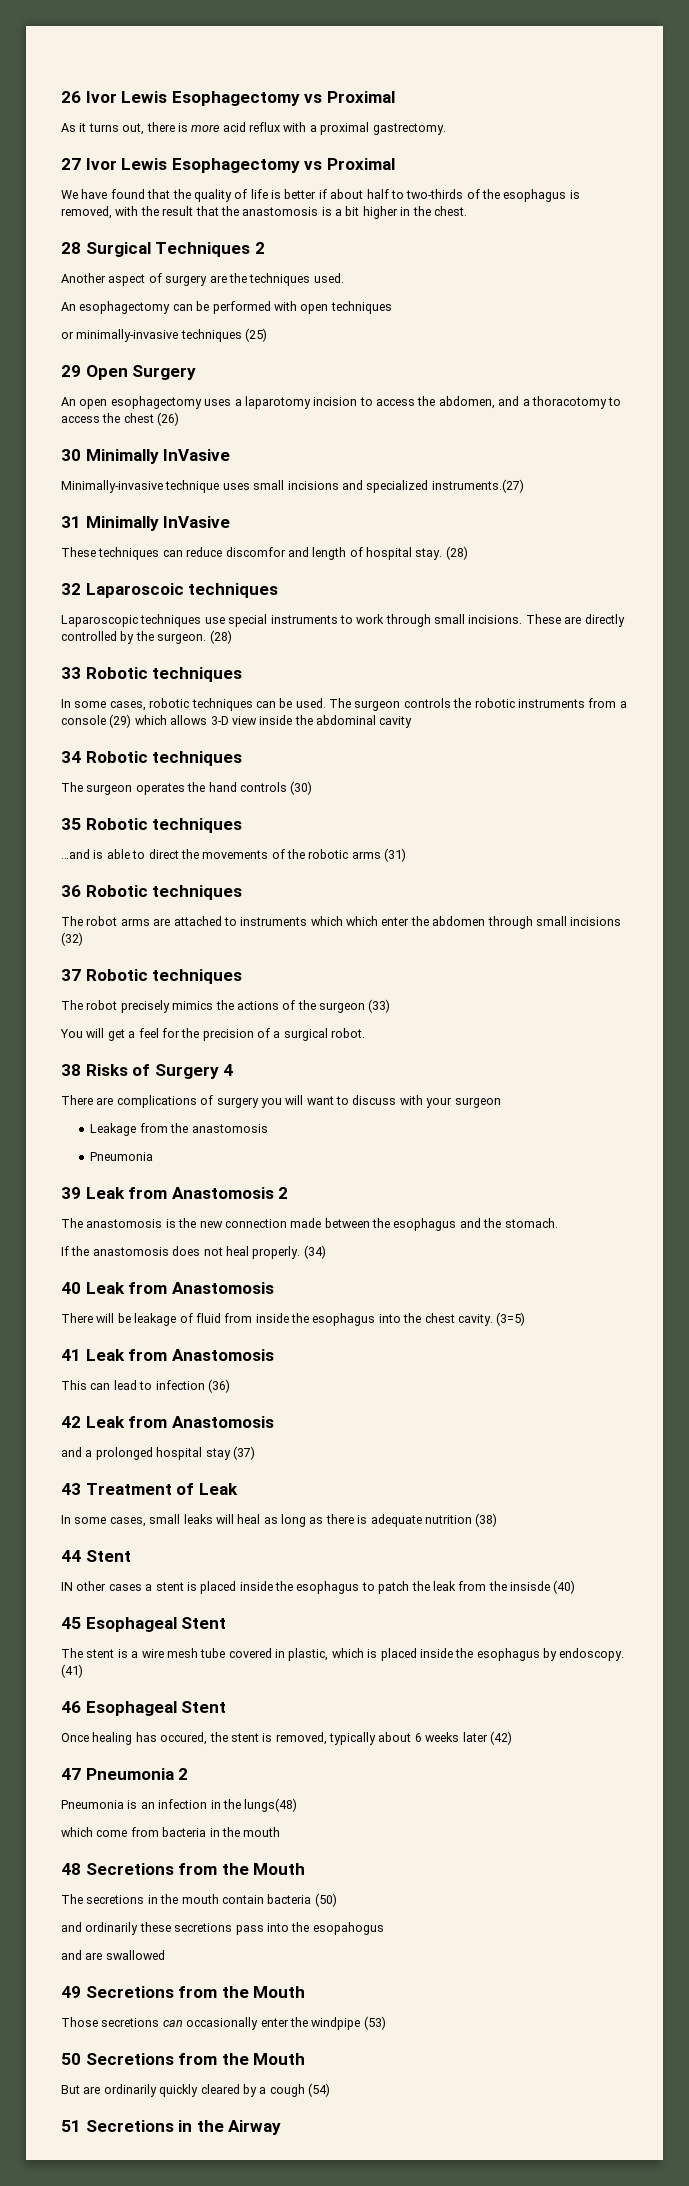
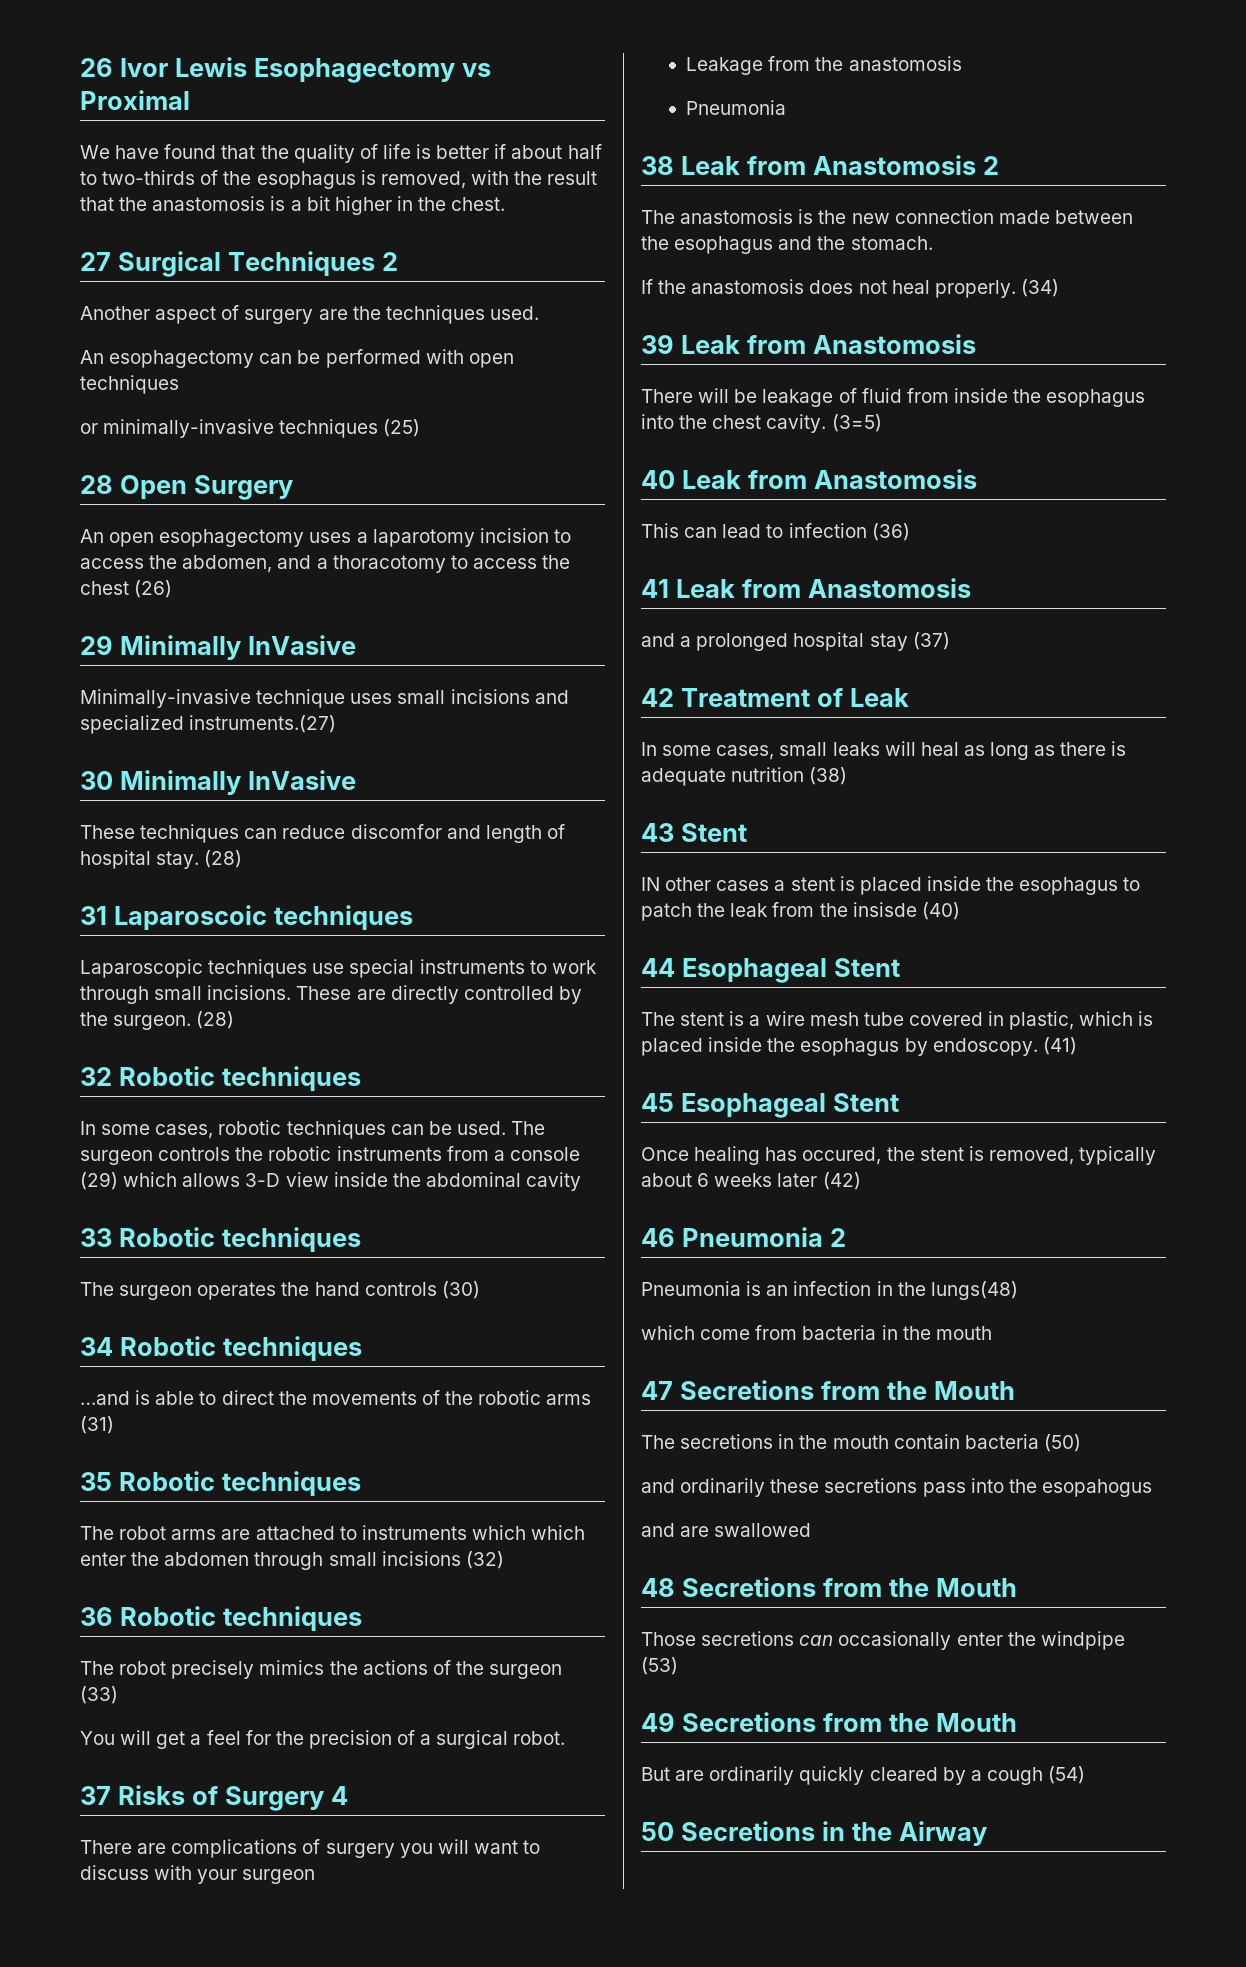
- As it turns out, there is more acid reflux with a proximal gastrectomy.
- 27 Ivor Lewis Esophagectomy vs Proximal
- 28 Surgical Techniques 2
+ 27 Surgical Techniques 2
- 29 Open Surgery
+ 28 Open Surgery
- 30 Minimally InVasive
+ 29 Minimally InVasive
- 31 Minimally InVasive
+ 30 Minimally InVasive
- 32 Laparoscoic techniques
+ 31 Laparoscoic techniques
- 33 Robotic techniques
+ 32 Robotic techniques
- 34 Robotic techniques
+ 33 Robotic techniques
- 35 Robotic techniques
+ 34 Robotic techniques
- 36 Robotic techniques
+ 35 Robotic techniques
- 37 Robotic techniques
+ 36 Robotic techniques
- 38 Risks of Surgery 4
+ 37 Risks of Surgery 4
- 39 Leak from Anastomosis 2
+ 38 Leak from Anastomosis 2
- 40 Leak from Anastomosis
+ 39 Leak from Anastomosis
- 41 Leak from Anastomosis
+ 40 Leak from Anastomosis
- 42 Leak from Anastomosis
+ 41 Leak from Anastomosis
- 43 Treatment of Leak
+ 42 Treatment of Leak
- 44 Stent
+ 43 Stent
- 45 Esophageal Stent
+ 44 Esophageal Stent
- 46 Esophageal Stent
+ 45 Esophageal Stent
- 47 Pneumonia 2
+ 46 Pneumonia 2
- 48 Secretions from the Mouth
+ 47 Secretions from the Mouth
- 49 Secretions from the Mouth
+ 48 Secretions from the Mouth
- 50 Secretions from the Mouth
+ 49 Secretions from the Mouth
- 51 Secretions in the Airway
+ 50 Secretions in the Airway

